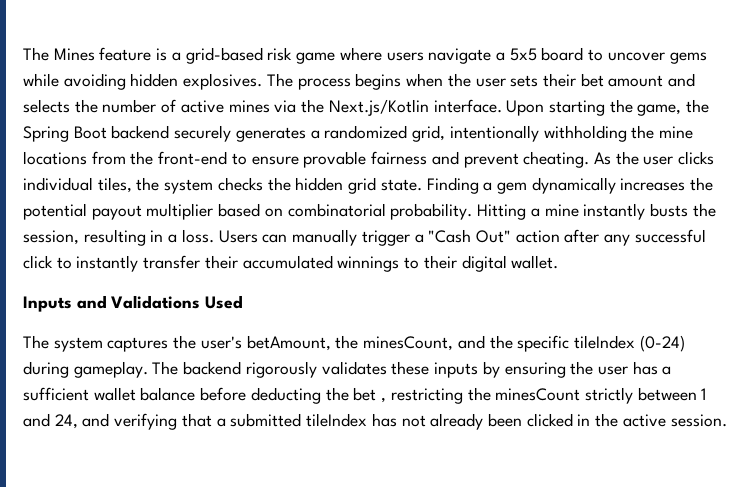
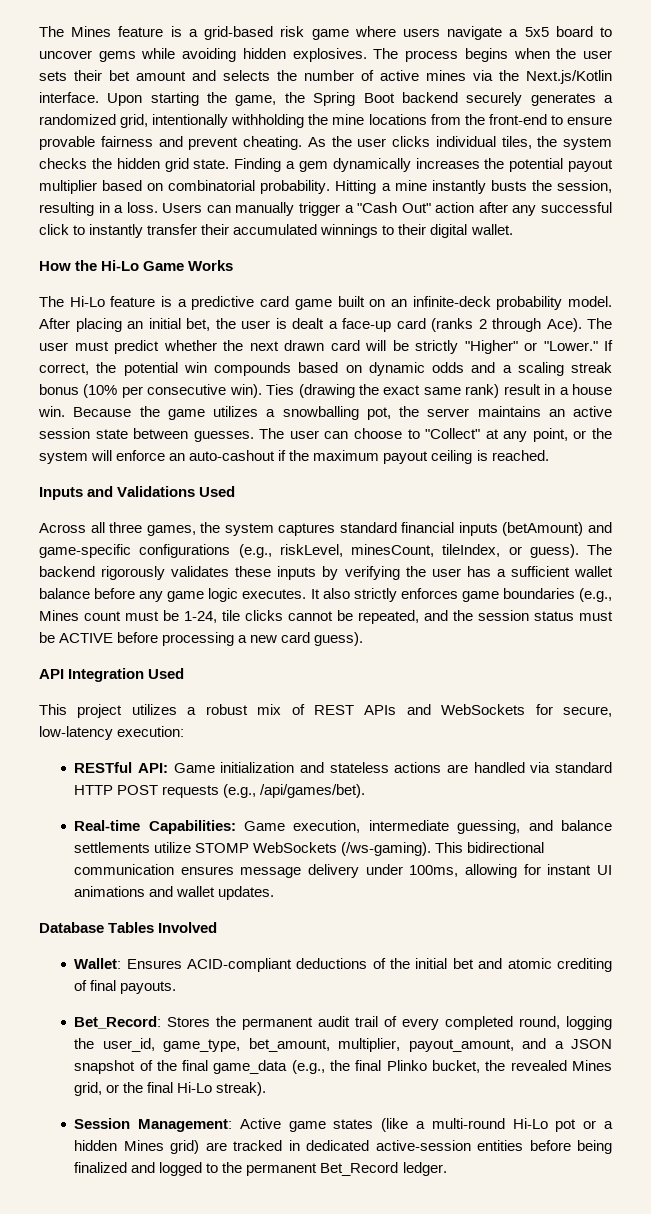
+ How the Hi-Lo Game Works
+ The Hi-Lo feature is a predictive card game built on an infinite-deck probability model. After placing an initial bet, the user is dealt a face-up card (ranks 2 through Ace). The user must predict whether the next drawn card will be strictly "Higher" or "Lower." If correct, the potential win compounds based on dynamic odds and a scaling streak bonus (10% per consecutive win). Ties (drawing the exact same rank) result in a house win. Because the game utilizes a snowballing pot, the server maintains an active session state between guesses. The user can choose to "Collect" at any point, or the system will enforce an auto-cashout if the maximum payout ceiling is reached.
  Inputs and Validations Used
- The system captures the user's betAmount, the minesCount, and the specific tileIndex (0-24) during gameplay.
+ Across all three games, the system captures standard financial inputs (betAmount) and game-specific configurations (e.g., riskLevel, minesCount, tileIndex, or guess).
- The backend rigorously validates these inputs by ensuring the user has a sufficient wallet balance before deducting the bet , restricting the minesCount strictly between 1 and 24, and verifying that a submitted tileIndex has not already been clicked in the active session.
+ The backend rigorously validates these inputs by verifying the user has a sufficient wallet balance before any game logic executes. It also strictly enforces game boundaries (e.g., Mines count must be 1-24, tile clicks cannot be repeated, and the session status must be ACTIVE before processing a new card guess).
+ API Integration Used
+ This project utilizes a robust mix of REST APIs and WebSockets for secure, low-latency execution:
+ RESTful API: Game initialization and stateless actions are handled via standard HTTP POST requests (e.g., /api/games/bet).
+ Real-time Capabilities: Game execution, intermediate guessing, and balance settlements utilize STOMP WebSockets (/ws-gaming). This bidirectional communication ensures message delivery under 100ms, allowing for instant UI animations and wallet updates.
+ Database Tables Involved
+ Wallet: Ensures ACID-compliant deductions of the initial bet and atomic crediting of final payouts.
+ Bet_Record: Stores the permanent audit trail of every completed round, logging the user_id, game_type, bet_amount, multiplier, payout_amount, and a JSON snapshot of the final game_data (e.g., the final Plinko bucket, the revealed Mines grid, or the final Hi-Lo streak).
+ Session Management: Active game states (like a multi-round Hi-Lo pot or a hidden Mines grid) are tracked in dedicated active-session entities before being finalized and logged to the permanent Bet_Record ledger.

